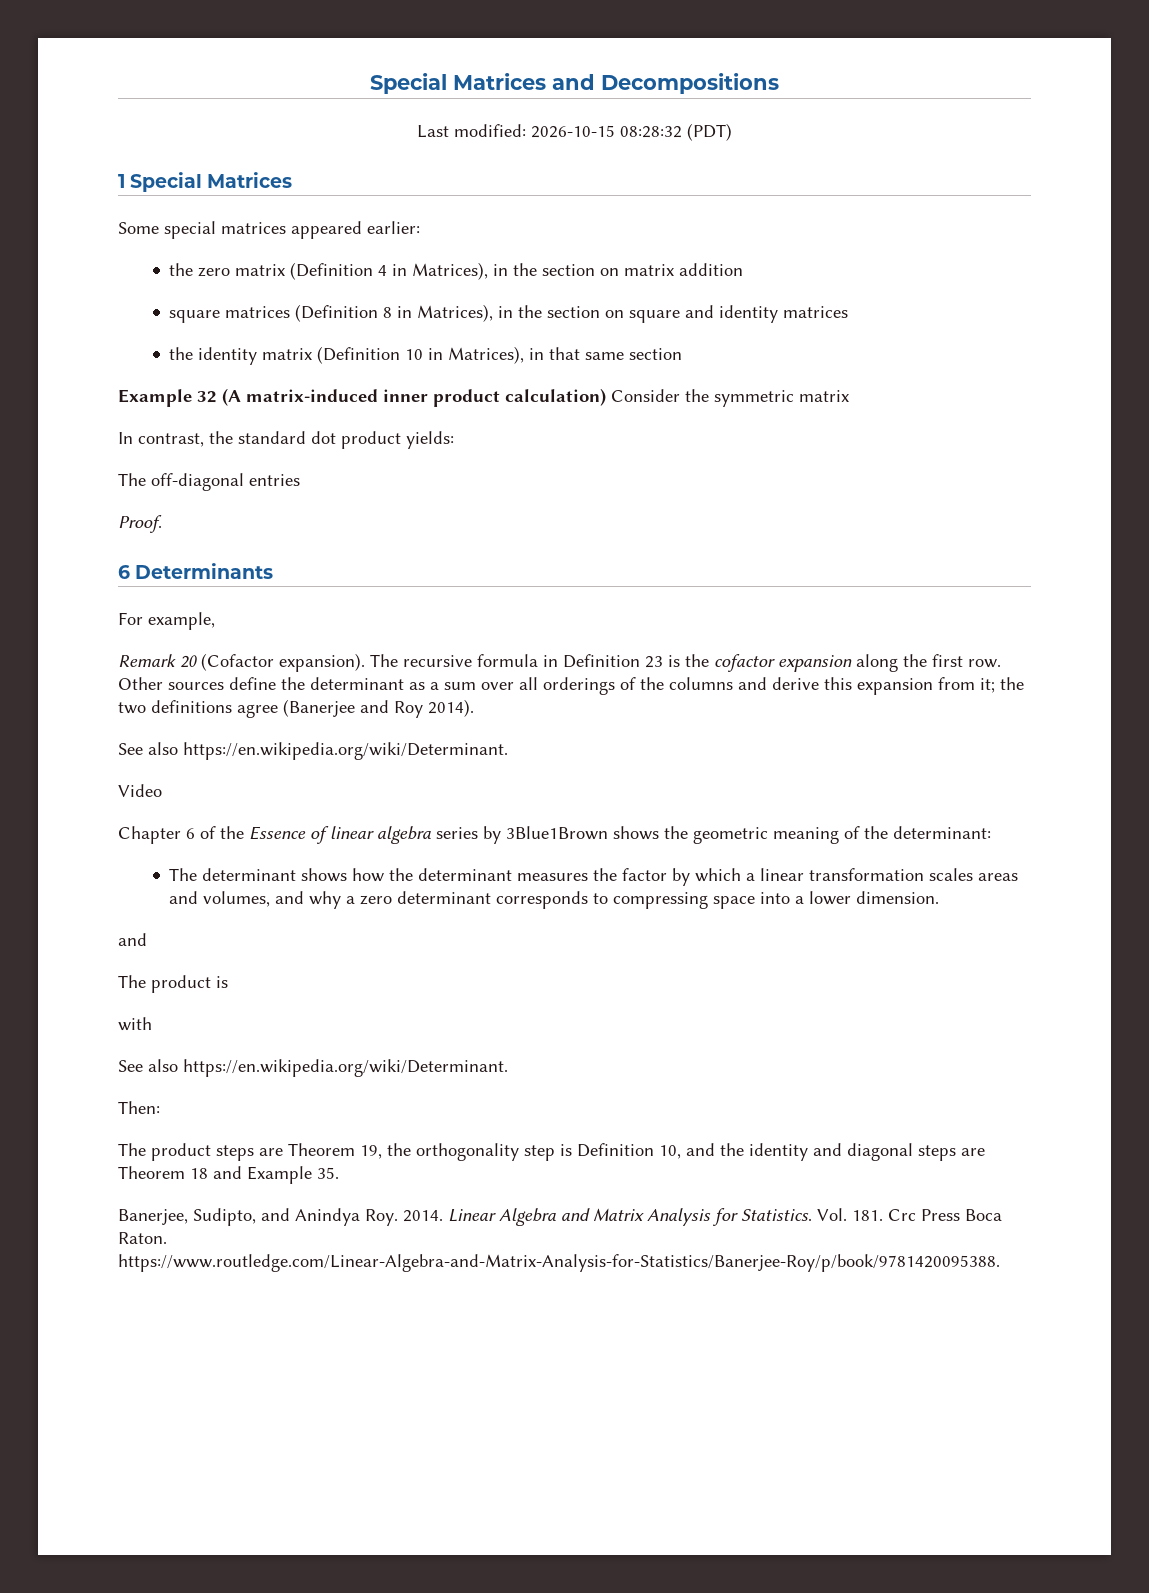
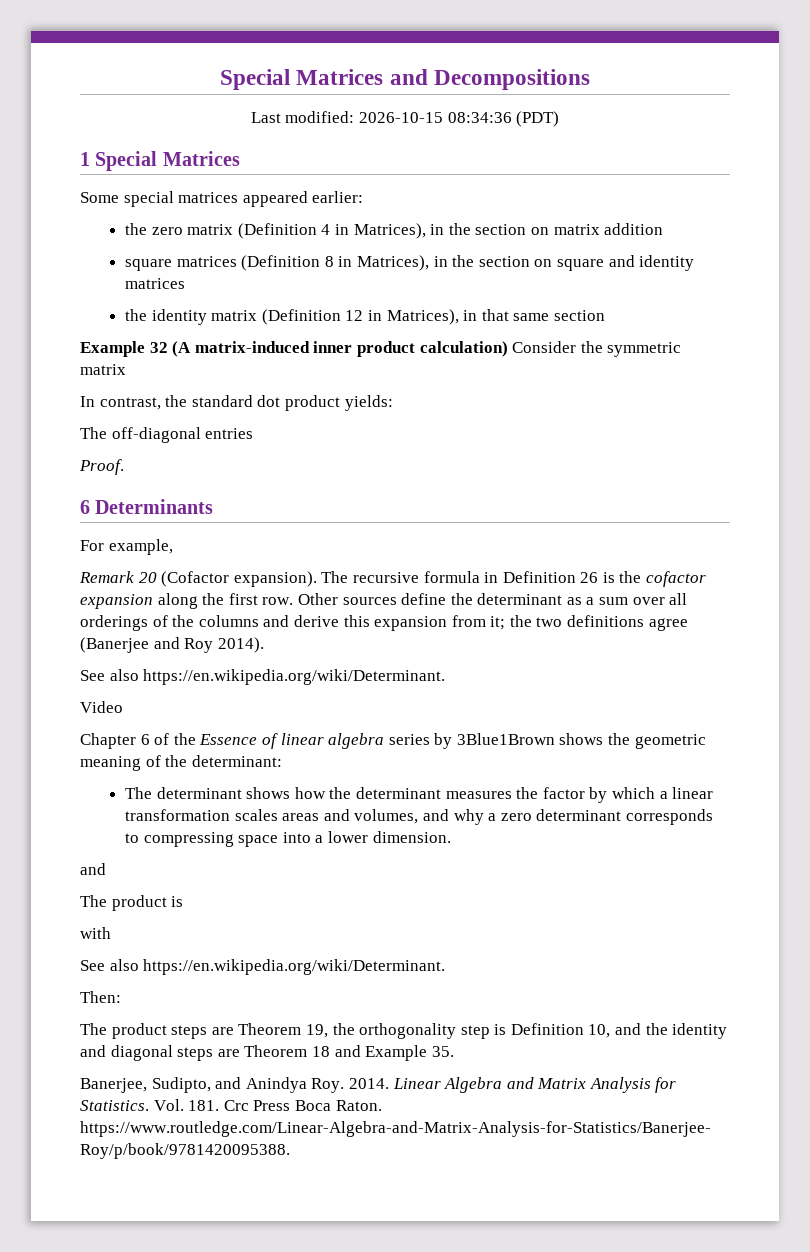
- Last modified: 2026-10-15 08:28:32 (PDT)
+ Last modified: 2026-10-15 08:34:36 (PDT)
- the identity matrix (Definition 10 in Matrices), in that same section
+ the identity matrix (Definition 12 in Matrices), in that same section
- The recursive formula in Definition 23 is the cofactor expansion along the first row.
+ The recursive formula in Definition 26 is the cofactor expansion along the first row.

